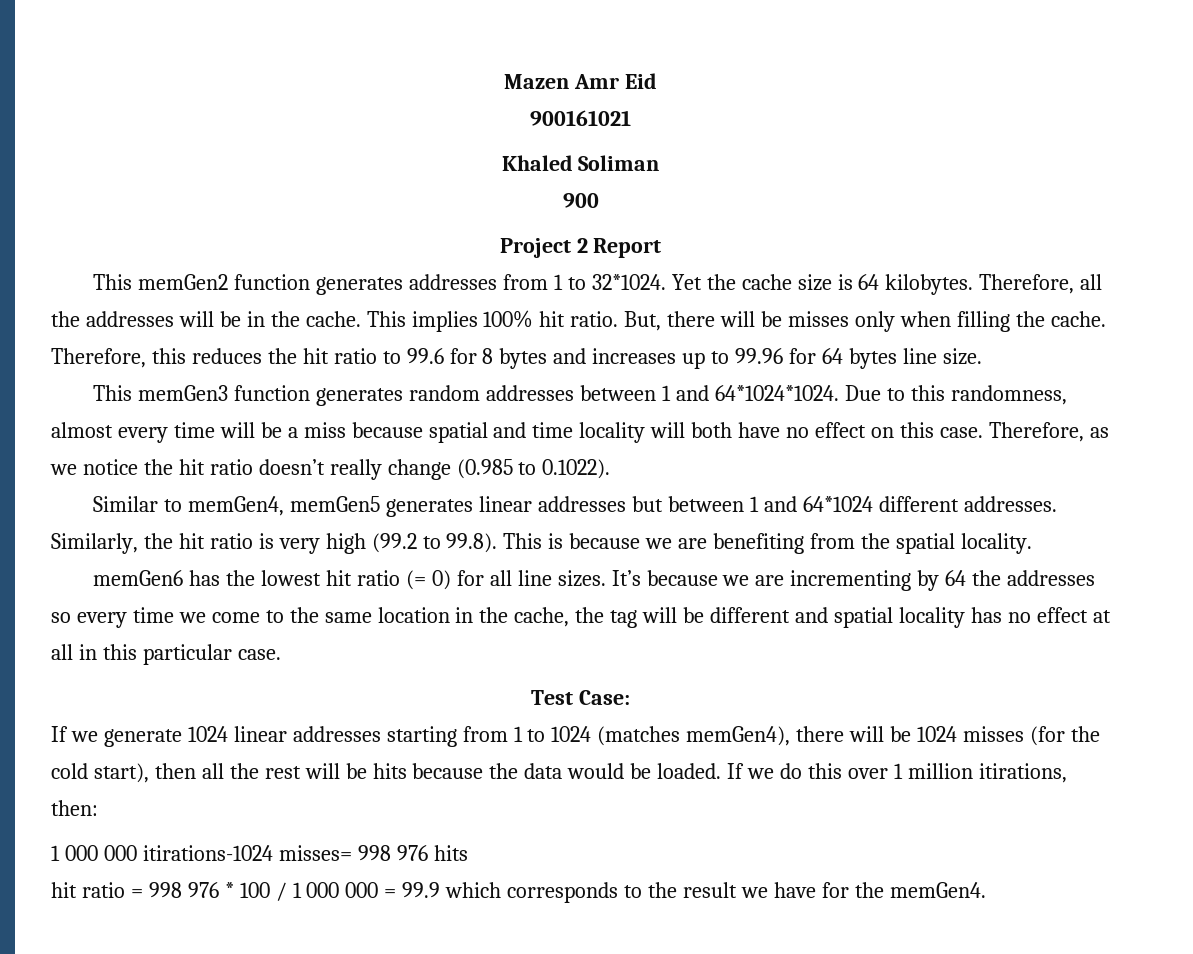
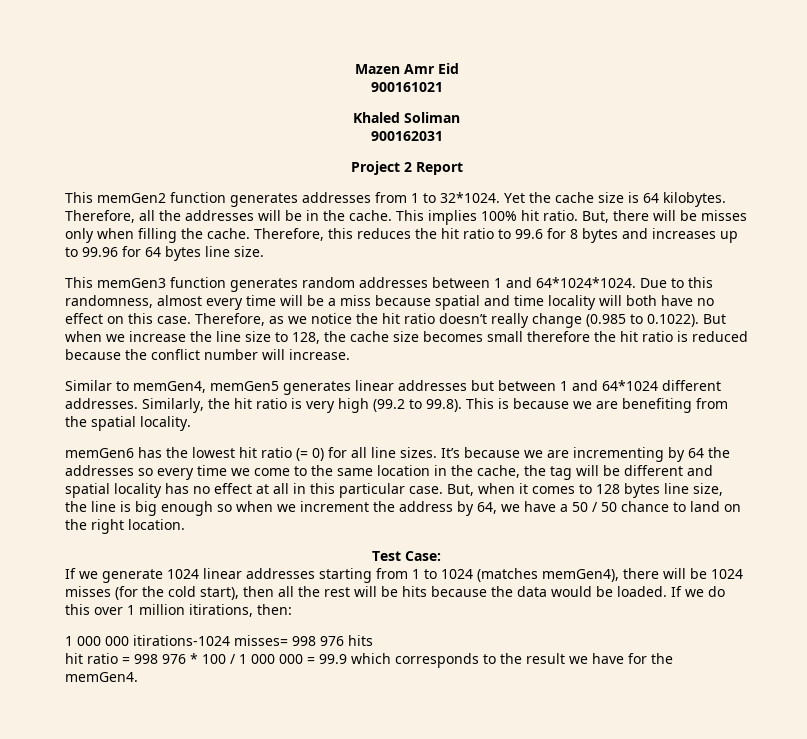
- 900
+ 900162031
- Therefore, as we notice the hit ratio doesn’t really change (0.985 to 0.1022).
+ Therefore, as we notice the hit ratio doesn’t really change (0.985 to 0.1022). But when we increase the line size to 128, the cache size becomes small therefore the hit ratio is reduced because the conflict number will increase.
+ But, when it comes to 128 bytes line size, the line is big enough so when we increment the address by 64, we have a 50 / 50 chance to land on the right location.

